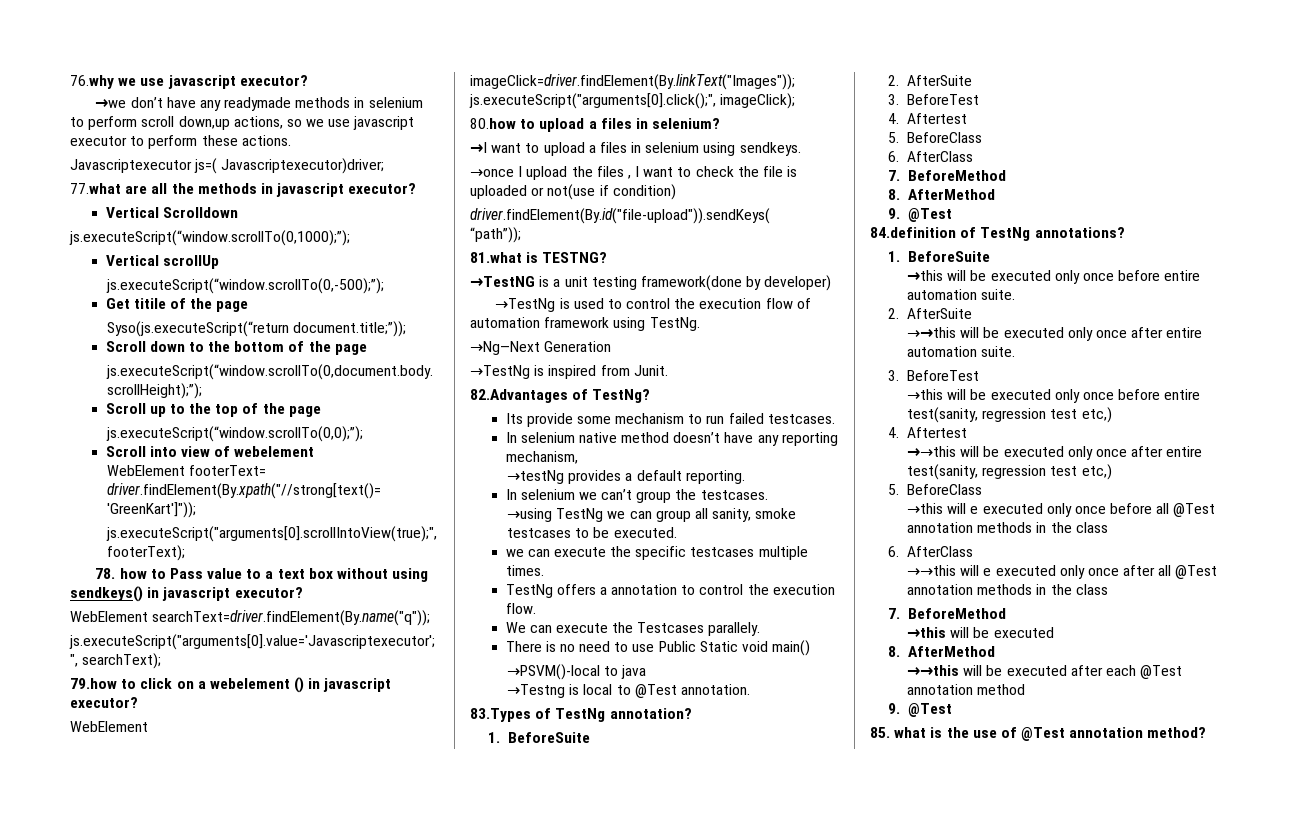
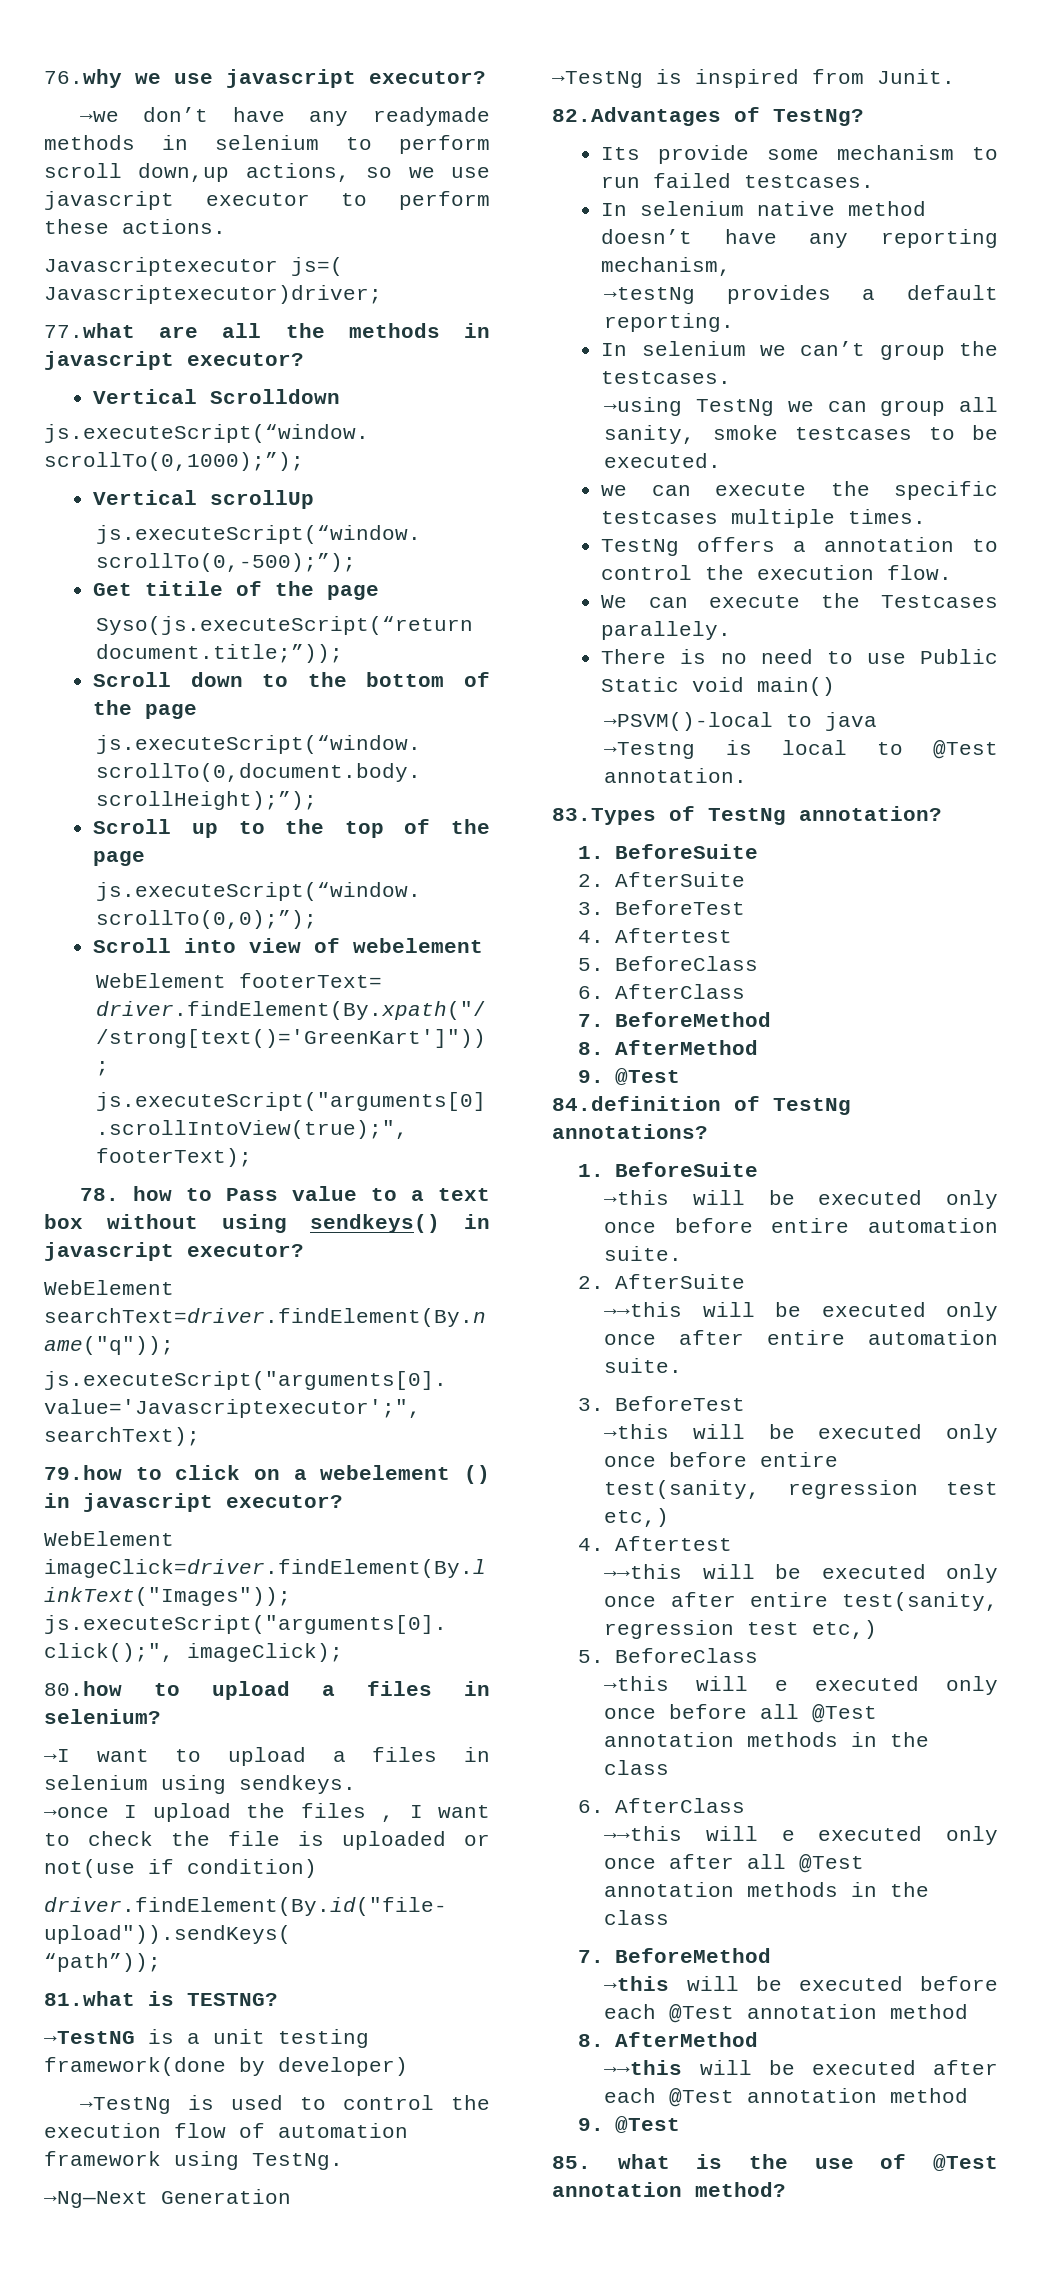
  →→this will e executed only once after all @Test annotation methods in the class
  7. BeforeMethod
- →this will be executed
+ →this will be executed before each @Test annotation method

